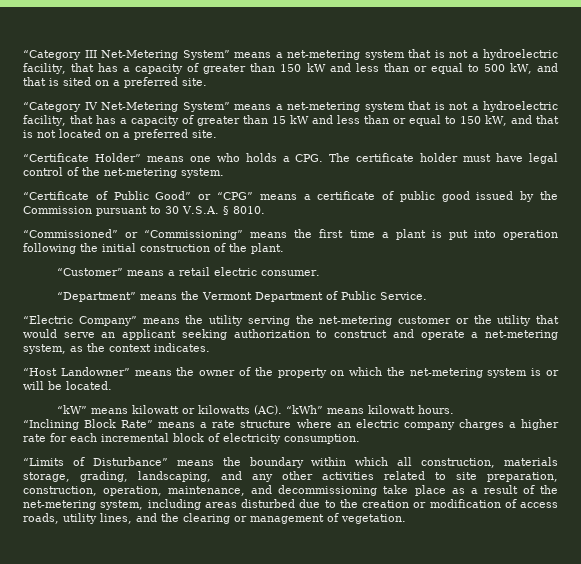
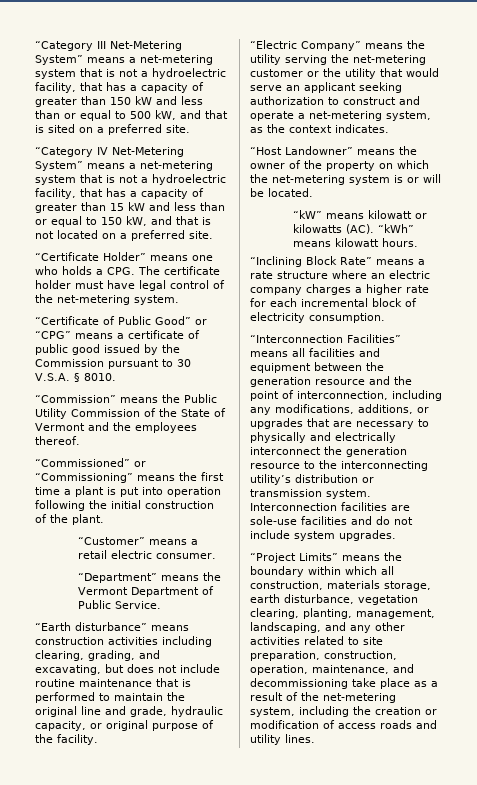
+ “Commission” means the Public Utility Commission of the State of Vermont and the employees thereof.
+ “Earth disturbance” means construction activities including clearing, grading, and excavating, but does not include routine maintenance that is performed to maintain the original line and grade, hydraulic capacity, or original purpose of the facility.
- “Limits of Disturbance” means the boundary within which all construction, materials storage, grading, landscaping, and any other activities related to site preparation, construction, operation, maintenance, and decommissioning take place as a result of the net-metering system, including areas disturbed due to the creation or modification of access roads, utility lines, and the clearing or management of vegetation.
+ “Interconnection Facilities” means all facilities and equipment between the generation resource and the point of interconnection, including any modifications, additions, or upgrades that are necessary to physically and electrically interconnect the generation resource to the interconnecting utility’s distribution or transmission system. Interconnection facilities are sole-use facilities and do not include system upgrades.
+ “Project Limits” means the boundary within which all construction, materials storage, earth disturbance, vegetation clearing, planting, management, landscaping, and any other activities related to site preparation, construction, operation, maintenance, and decommissioning take place as a result of the net-metering system, including the creation or modification of access roads and utility lines.

